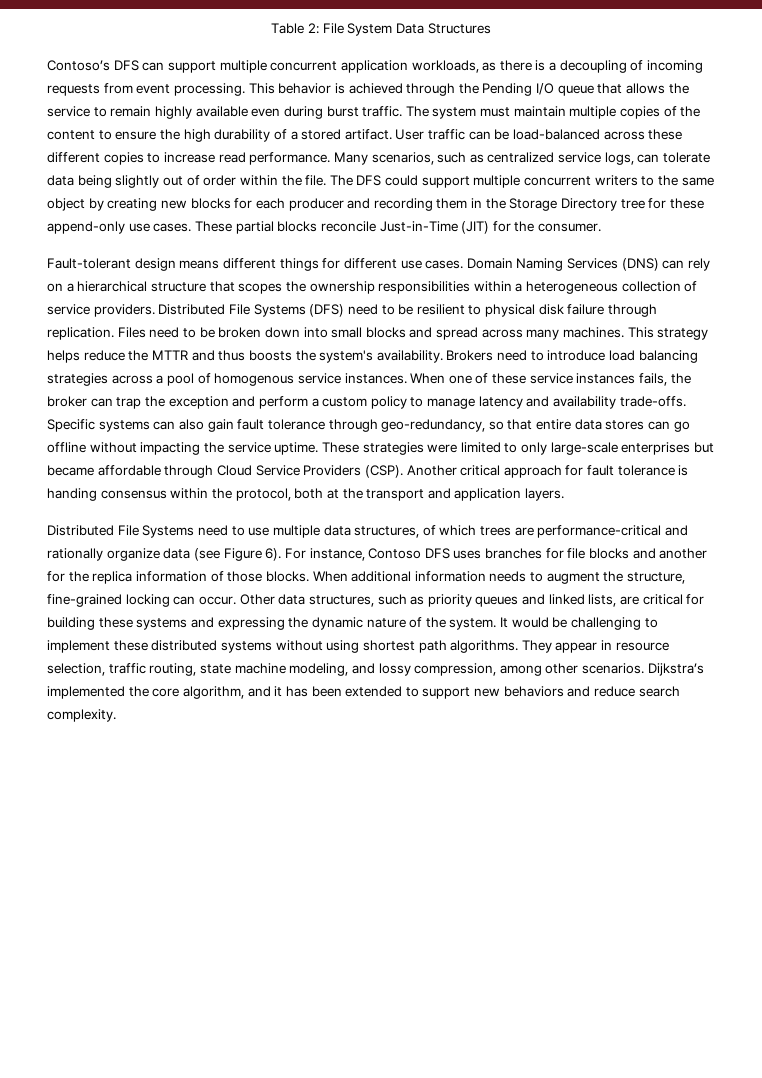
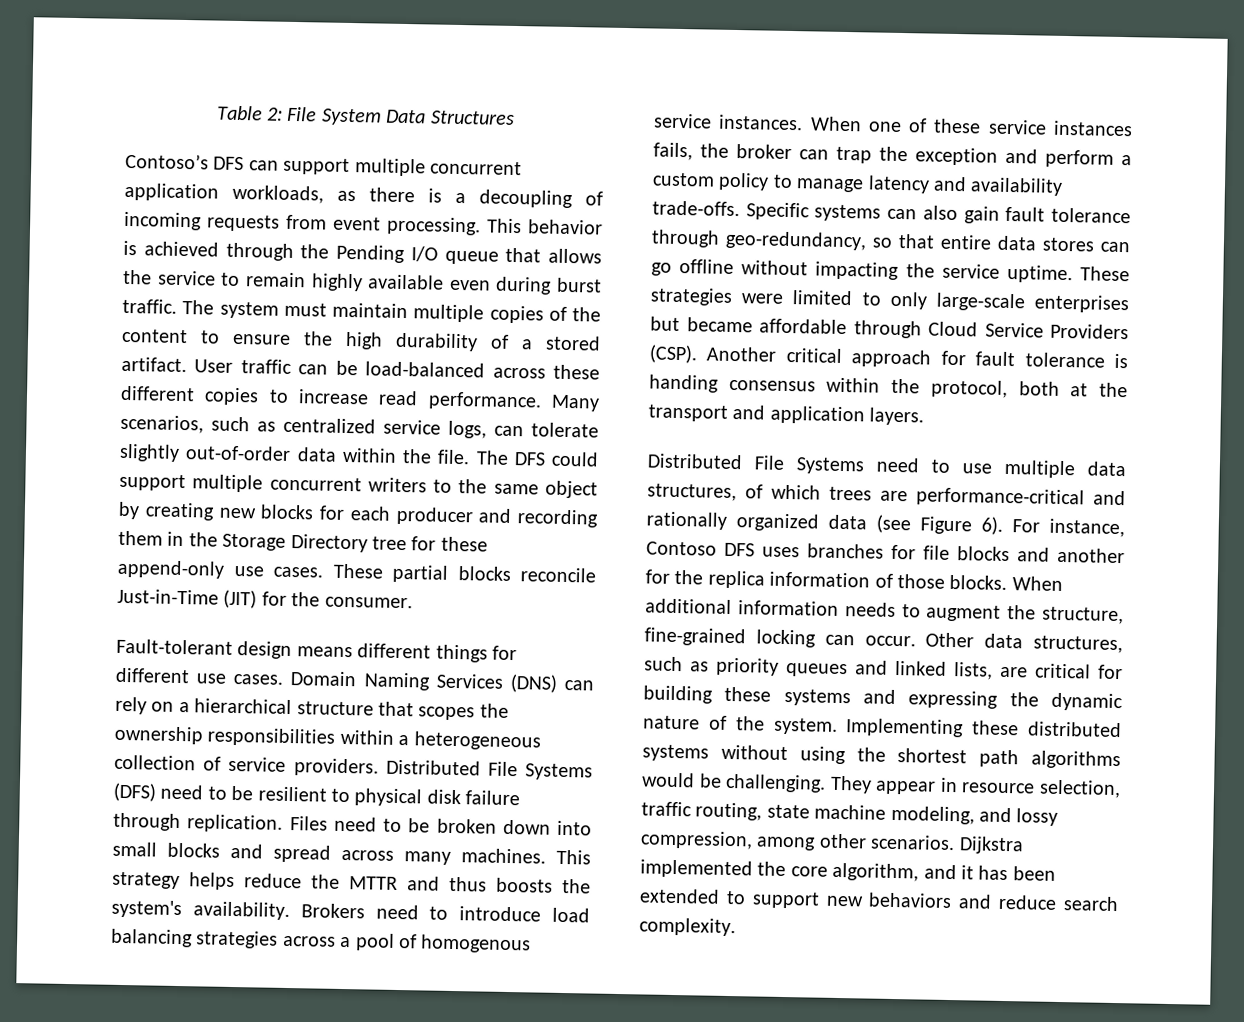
- Many scenarios, such as centralized service logs, can tolerate data being slightly out of order within the file.
+ Many scenarios, such as centralized service logs, can tolerate slightly out-of-order data within the file.
- Distributed File Systems need to use multiple data structures, of which trees are performance-critical and rationally organize data (see Figure 6).
+ Distributed File Systems need to use multiple data structures, of which trees are performance-critical and rationally organized data (see Figure 6).
- It would be challenging to implement these distributed systems without using shortest path algorithms.
+ Implementing these distributed systems without using the shortest path algorithms would be challenging.
- Dijkstra’s implemented the core algorithm, and it has been extended to support new behaviors and reduce search complexity.
+ Dijkstra implemented the core algorithm, and it has been extended to support new behaviors and reduce search complexity.

